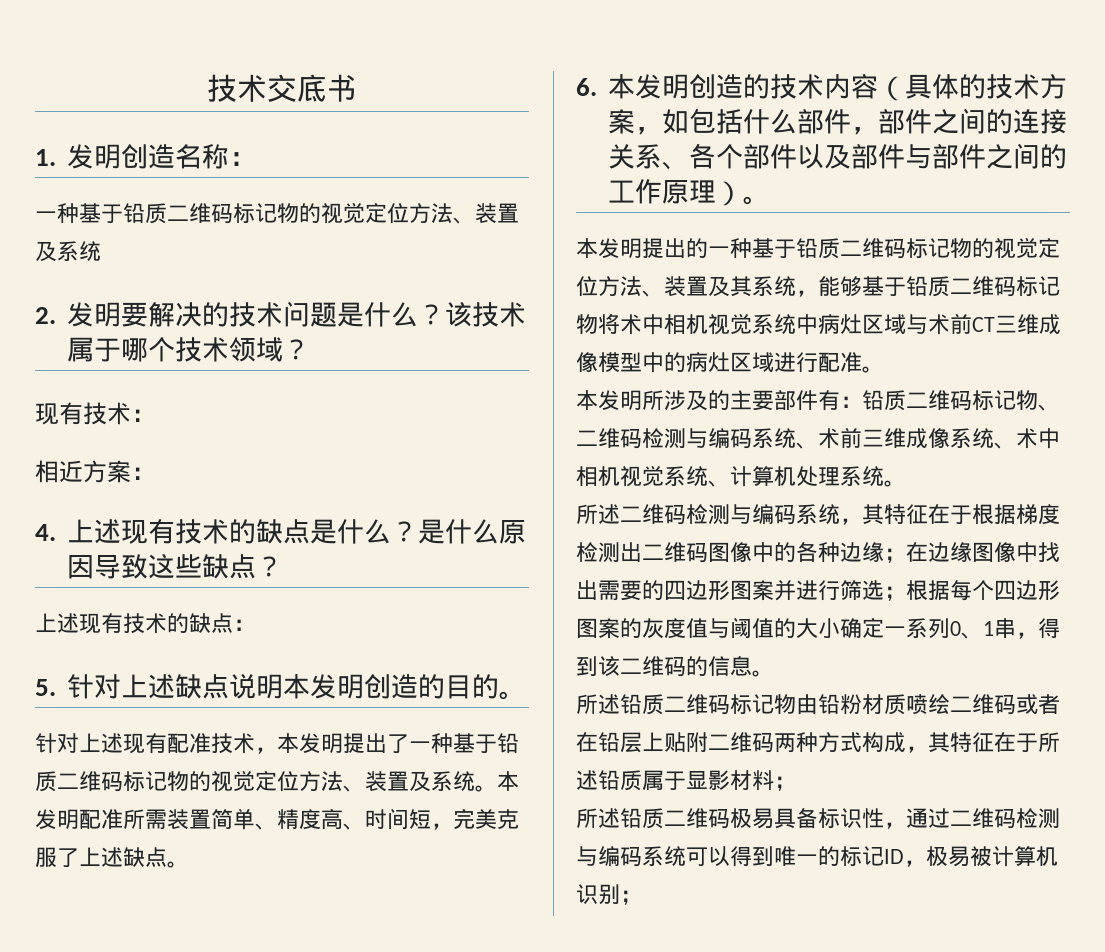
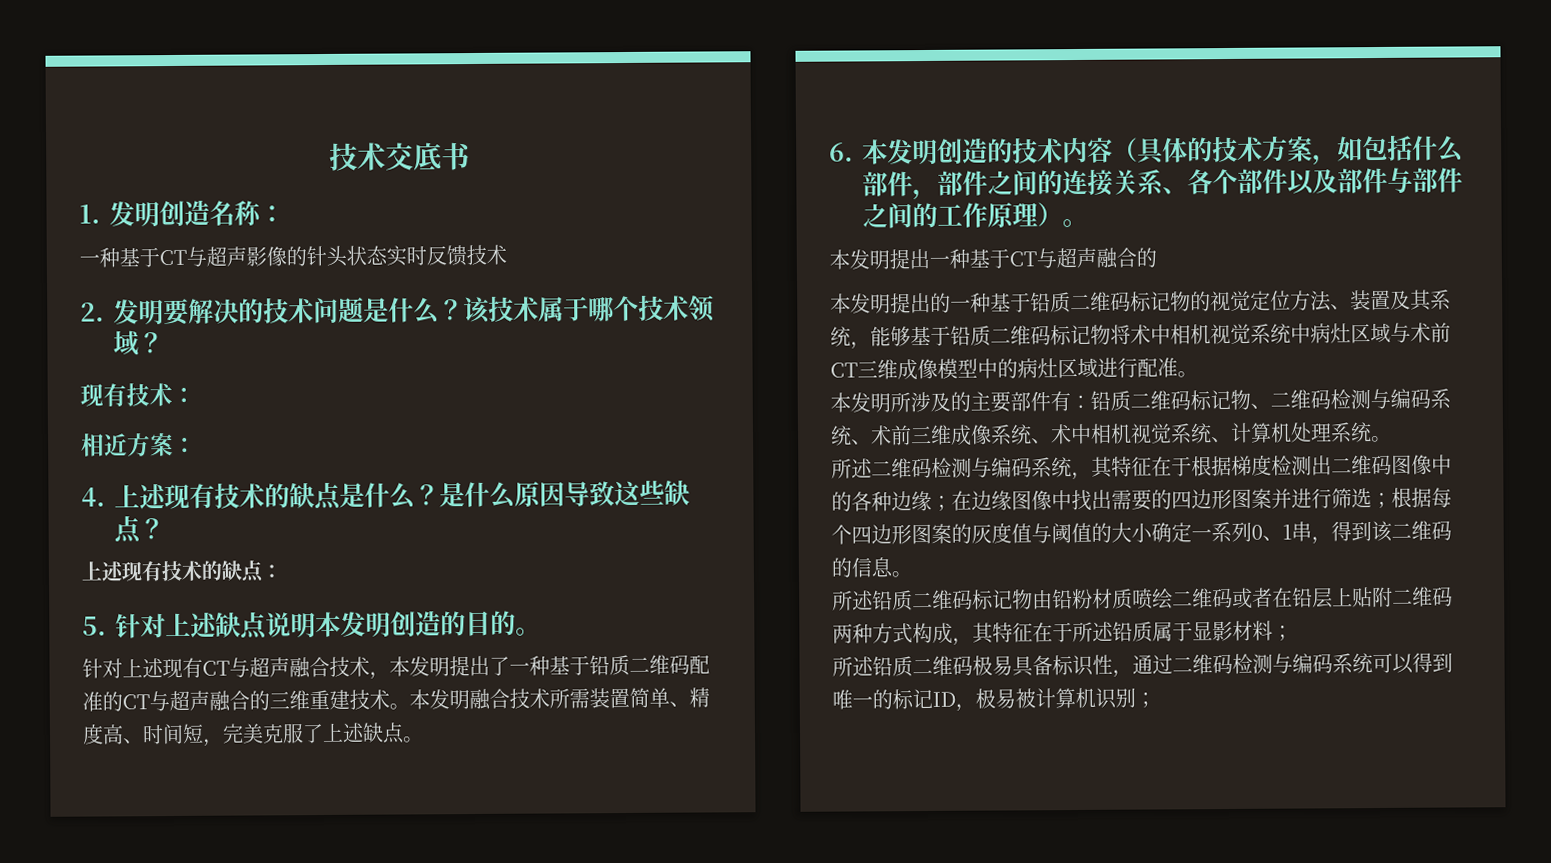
  1.发明创造名称：
- 一种基于铅质二维码标记物的视觉定位方法、装置及系统
+ 一种基于CT与超声影像的针头状态实时反馈技术
- 针对上述现有配准技术，本发明提出了一种基于铅质二维码标记物的视觉定位方法、装置及系统。本发明配准所需装置简单、精度高、时间短，完美克服了上述缺点。
+ 针对上述现有CT与超声融合技术，本发明提出了一种基于铅质二维码配准的CT与超声融合的三维重建技术。本发明融合技术所需装置简单、精度高、时间短，完美克服了上述缺点。
+ 本发明提出一种基于CT与超声融合的

